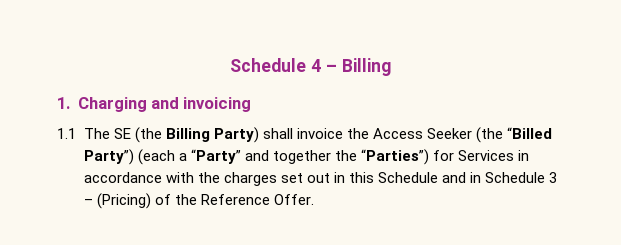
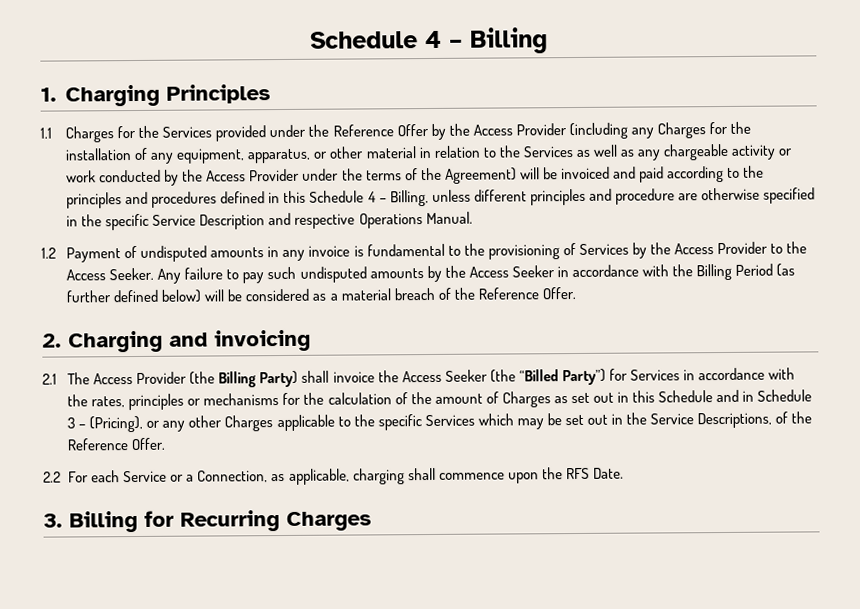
- 1. Charging and invoicing
+ 1. Charging Principles
+ 1.1 Charges for the Services provided under the Reference Offer by the Access Provider (including any Charges for the installation of any equipment, apparatus, or other material in relation to the Services as well as any chargeable activity or work conducted by the Access Provider under the terms of the Agreement) will be invoiced and paid according to the principles and procedures defined in this Schedule 4 – Billing, unless different principles and procedure are otherwise specified in the specific Service Description and respective Operations Manual.
+ 1.2 Payment of undisputed amounts in any invoice is fundamental to the provisioning of Services by the Access Provider to the Access Seeker. Any failure to pay such undisputed amounts by the Access Seeker in accordance with the Billing Period (as further defined below) will be considered as a material breach of the Reference Offer.
+ 2. Charging and invoicing
- 1.1 The SE (the Billing Party) shall invoice the Access Seeker (the “Billed Party”) (each a “Party” and together the “Parties”) for Services in accordance with the charges set out in this Schedule and in Schedule 3 – (Pricing) of the Reference Offer.
+ 2.1 The Access Provider (the Billing Party) shall invoice the Access Seeker (the “Billed Party”) for Services in accordance with the rates, principles or mechanisms for the calculation of the amount of Charges as set out in this Schedule and in Schedule 3 – (Pricing), or any other Charges applicable to the specific Services which may be set out in the Service Descriptions, of the Reference Offer.
+ 2.2 For each Service or a Connection, as applicable, charging shall commence upon the RFS Date.
+ 3. Billing for Recurring Charges

